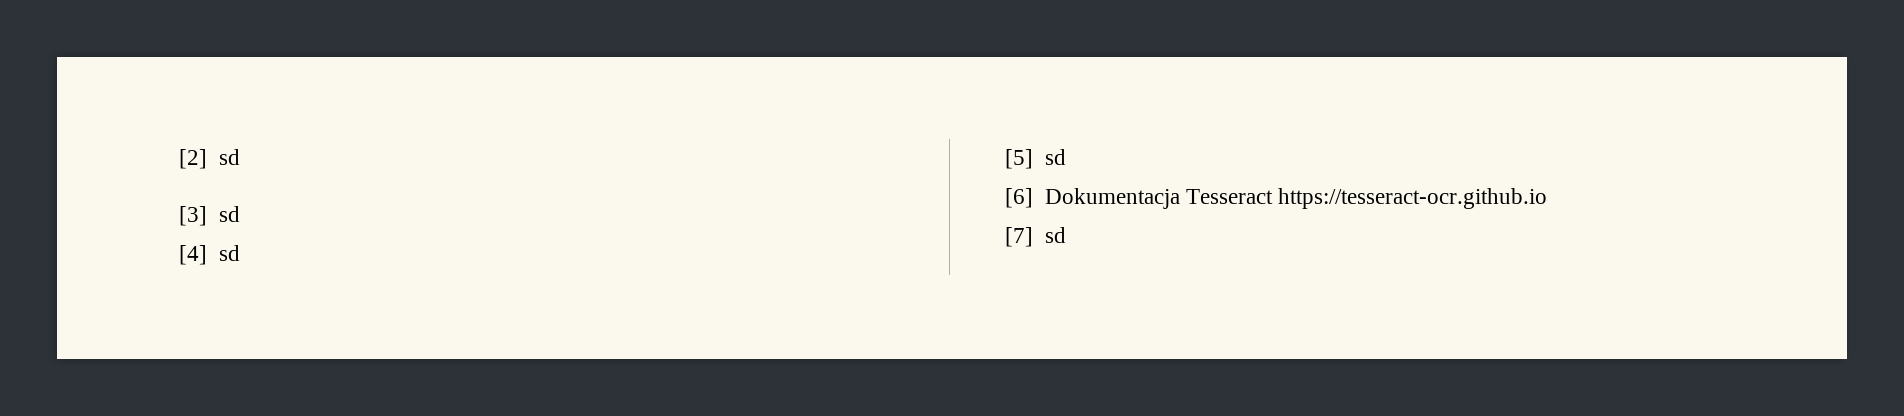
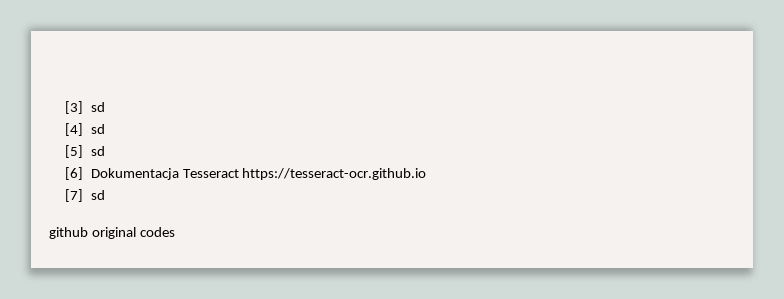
- [2] sd
+ github original codes

